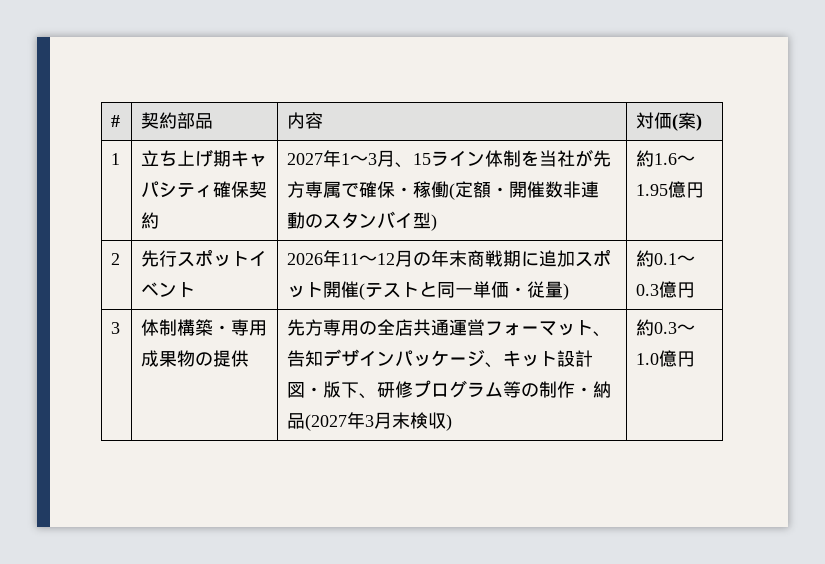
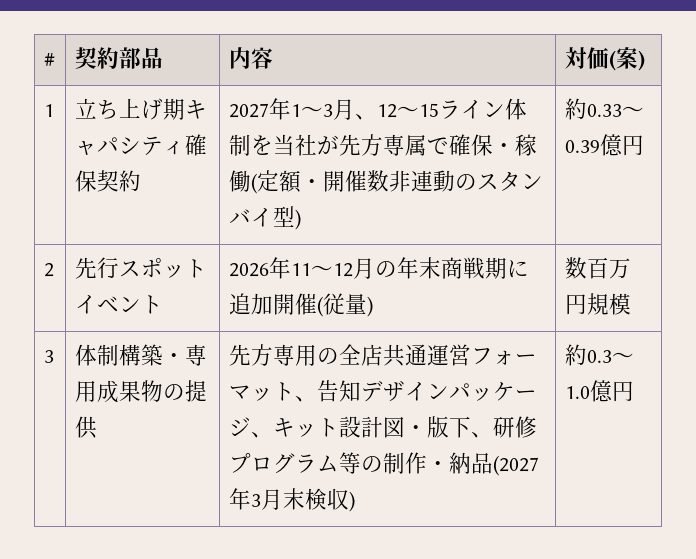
- 1 | 立ち上げ期キャパシティ確保契約 | 2027年1〜3月、15ライン体制を当社が先方専属で確保・稼働(定額・開催数非連動のスタンバイ型) | 約1.6〜1.95億円
+ 1 | 立ち上げ期キャパシティ確保契約 | 2027年1〜3月、12〜15ライン体制を当社が先方専属で確保・稼働(定額・開催数非連動のスタンバイ型) | 約0.33〜0.39億円
- 2 | 先行スポットイベント | 2026年11〜12月の年末商戦期に追加スポット開催(テストと同一単価・従量) | 約0.1〜0.3億円
+ 2 | 先行スポットイベント | 2026年11〜12月の年末商戦期に追加開催(従量) | 数百万円規模

